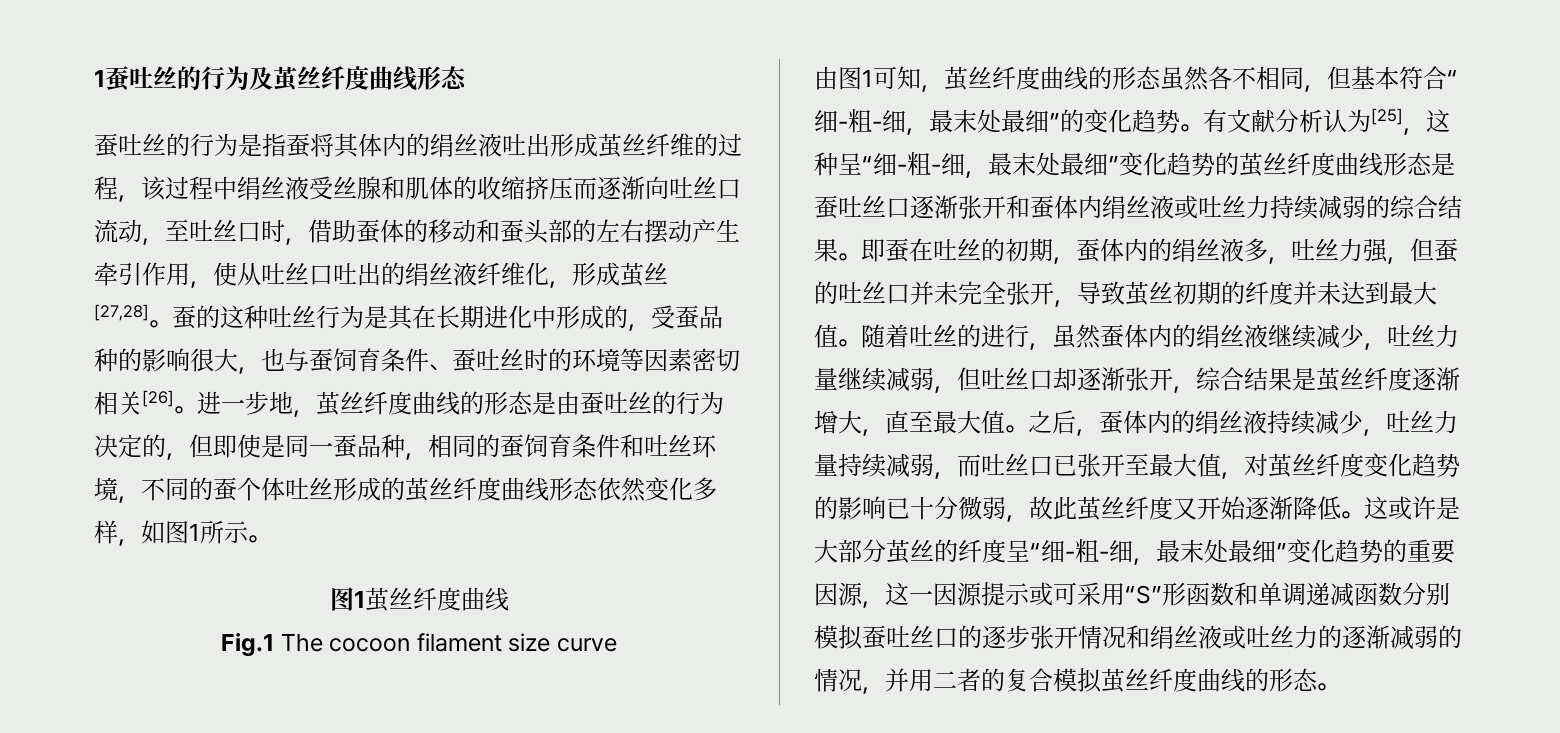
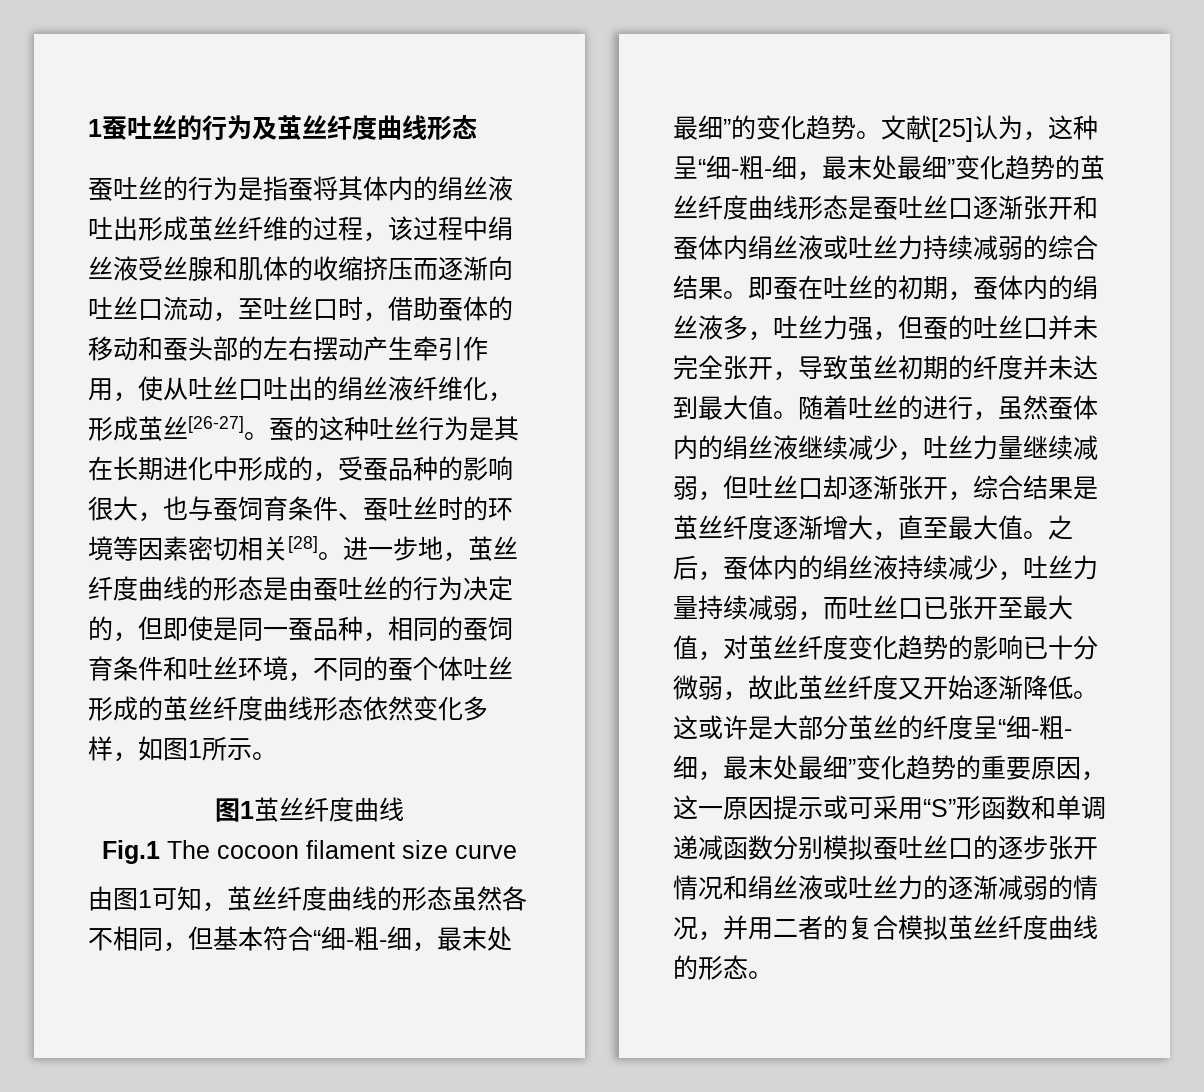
- 蚕吐丝的行为是指蚕将其体内的绢丝液吐出形成茧丝纤维的过程，该过程中绢丝液受丝腺和肌体的收缩挤压而逐渐向吐丝口流动，至吐丝口时，借助蚕体的移动和蚕头部的左右摆动产生牵引作用，使从吐丝口吐出的绢丝液纤维化，形成茧丝[27,28]。
+ 蚕吐丝的行为是指蚕将其体内的绢丝液吐出形成茧丝纤维的过程，该过程中绢丝液受丝腺和肌体的收缩挤压而逐渐向吐丝口流动，至吐丝口时，借助蚕体的移动和蚕头部的左右摆动产生牵引作用，使从吐丝口吐出的绢丝液纤维化，形成茧丝[26-27]。
- 蚕的这种吐丝行为是其在长期进化中形成的，受蚕品种的影响很大，也与蚕饲育条件、蚕吐丝时的环境等因素密切相关[26]。
+ 蚕的这种吐丝行为是其在长期进化中形成的，受蚕品种的影响很大，也与蚕饲育条件、蚕吐丝时的环境等因素密切相关[28]。
- 有文献分析认为[25]，这种呈“细-粗-细，最末处最细”变化趋势的茧丝纤度曲线形态是蚕吐丝口逐渐张开和蚕体内绢丝液或吐丝力持续减弱的综合结果。
+ 文献[25]认为，这种呈“细-粗-细，最末处最细”变化趋势的茧丝纤度曲线形态是蚕吐丝口逐渐张开和蚕体内绢丝液或吐丝力持续减弱的综合结果。
- 这或许是大部分茧丝的纤度呈“细-粗-细，最末处最细”变化趋势的重要因源，这一因源提示或可采用“S”形函数和单调递减函数分别模拟蚕吐丝口的逐步张开情况和绢丝液或吐丝力的逐渐减弱的情况，并用二者的复合模拟茧丝纤度曲线的形态。
+ 这或许是大部分茧丝的纤度呈“细-粗-细，最末处最细”变化趋势的重要原因，这一原因提示或可采用“S”形函数和单调递减函数分别模拟蚕吐丝口的逐步张开情况和绢丝液或吐丝力的逐渐减弱的情况，并用二者的复合模拟茧丝纤度曲线的形态。

